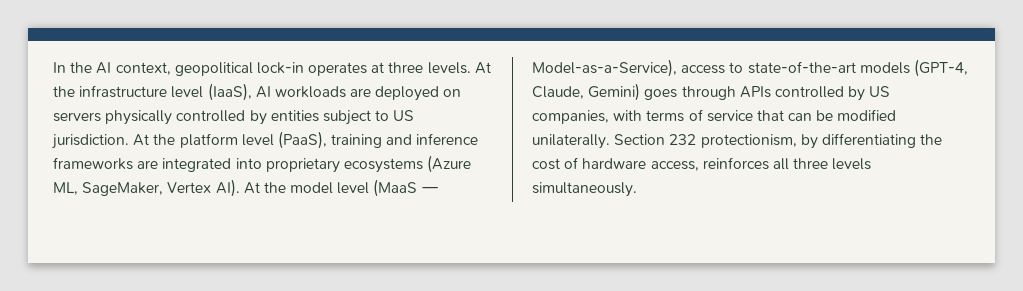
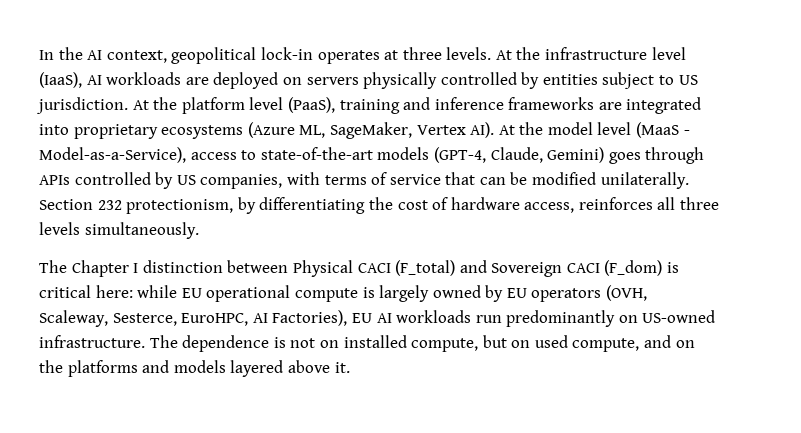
- At the platform level (PaaS), training and inference frameworks are integrated into proprietary ecosystems (Azure ML, SageMaker, Vertex AI). At the model level (MaaS — Model-as-a-Service), access to state-of-the-art models (GPT-4, Claude, Gemini) goes through APIs controlled by US companies, with terms of service that can be modified unilaterally.
+ At the platform level (PaaS), training and inference frameworks are integrated into proprietary ecosystems (Azure ML, SageMaker, Vertex AI). At the model level (MaaS - Model-as-a-Service), access to state-of-the-art models (GPT-4, Claude, Gemini) goes through APIs controlled by US companies, with terms of service that can be modified unilaterally.
+ The Chapter I distinction between Physical CACI (F_total) and Sovereign CACI (F_dom) is critical here: while EU operational compute is largely owned by EU operators (OVH, Scaleway, Sesterce, EuroHPC, AI Factories), EU AI workloads run predominantly on US-owned infrastructure. The dependence is not on installed compute, but on used compute, and on the platforms and models layered above it.

